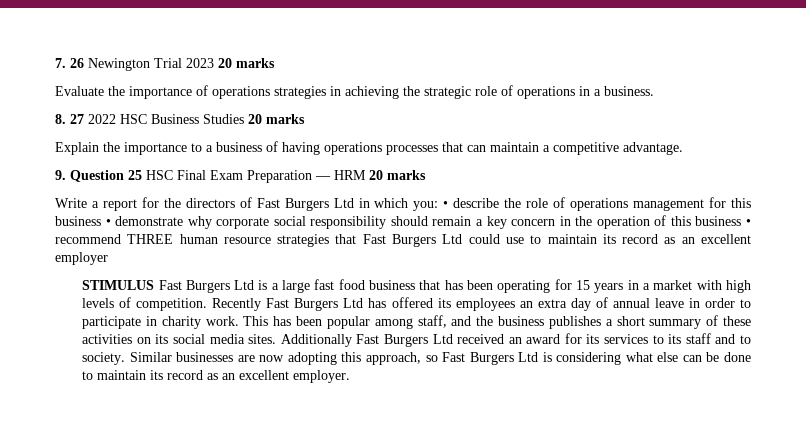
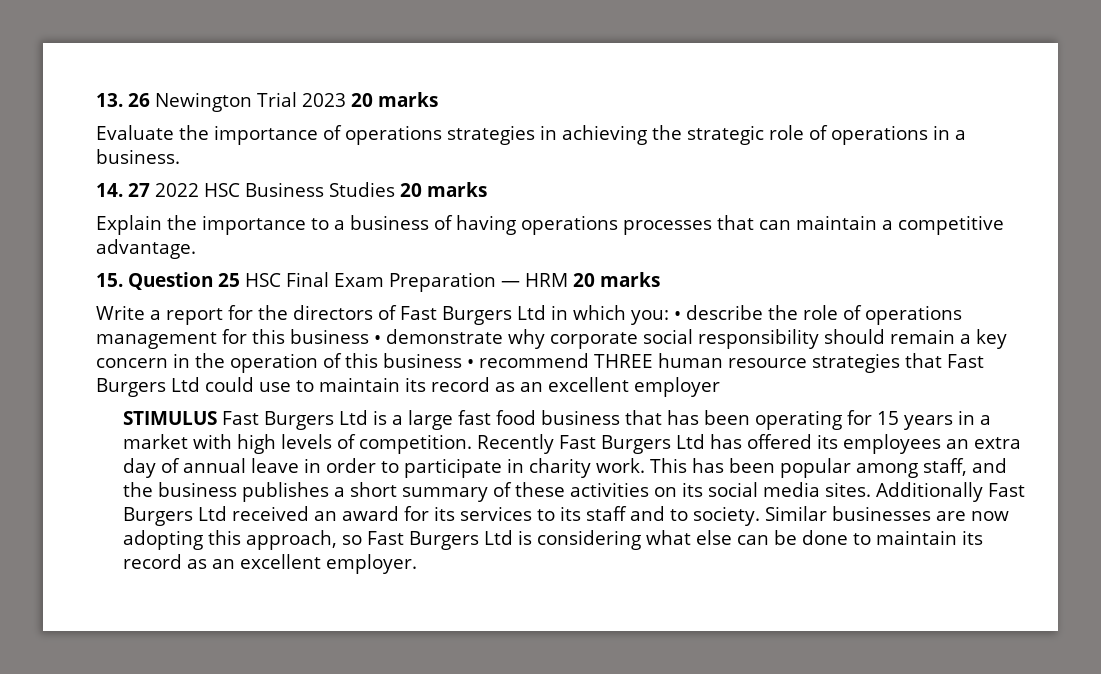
- 7. 26 Newington Trial 2023 20 marks
+ 13. 26 Newington Trial 2023 20 marks
- 8. 27 2022 HSC Business Studies 20 marks
+ 14. 27 2022 HSC Business Studies 20 marks
- 9. Question 25 HSC Final Exam Preparation — HRM 20 marks
+ 15. Question 25 HSC Final Exam Preparation — HRM 20 marks

